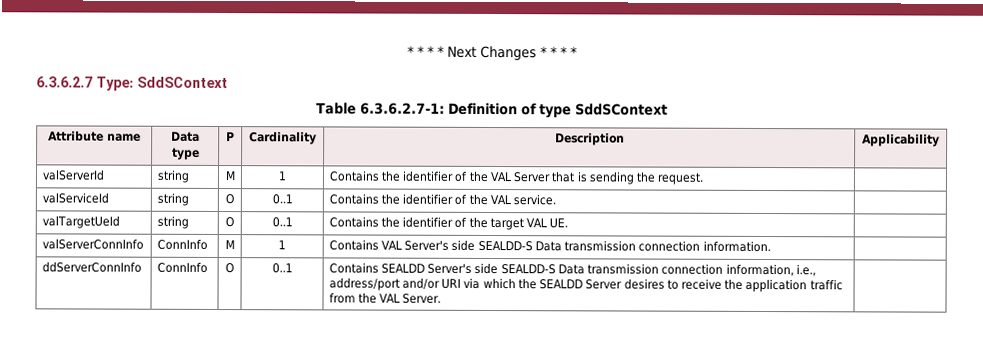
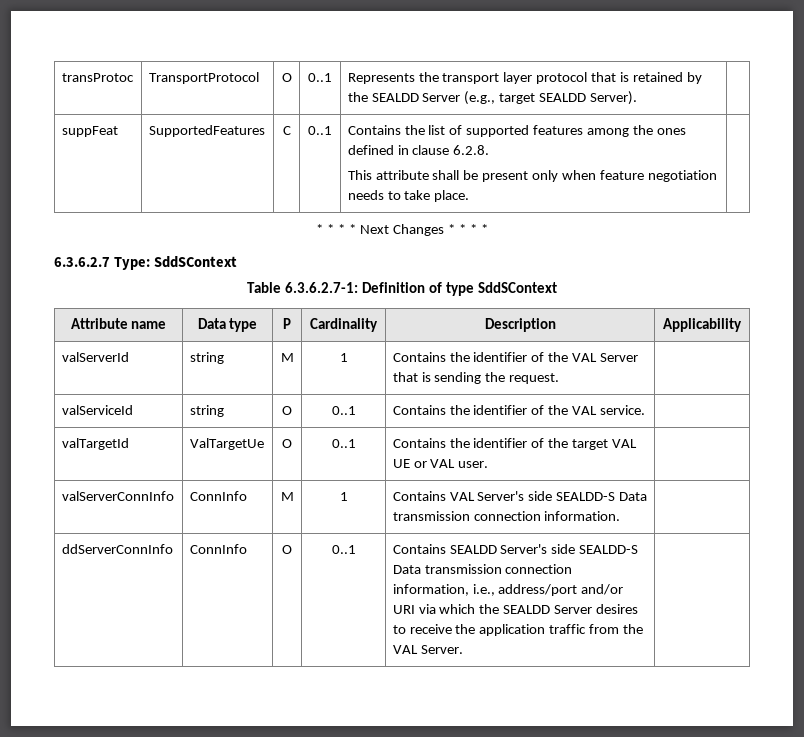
+ transProtoc | TransportProtocol | O | 0..1 | Represents the transport layer protocol that is retained by the SEALDD Server (e.g., target SEALDD Server). |
+ suppFeat | SupportedFeatures | C | 0..1 | Contains the list of supported features among the ones defined in clause 6.2.8.
+ This attribute shall be present only when feature negotiation needs to take place. |
- valTargetUeId | string | O | 0..1 | Contains the identifier of the target VAL UE. |
+ valTargetId | ValTargetUe | O | 0..1 | Contains the identifier of the target VAL UE or VAL user. |

